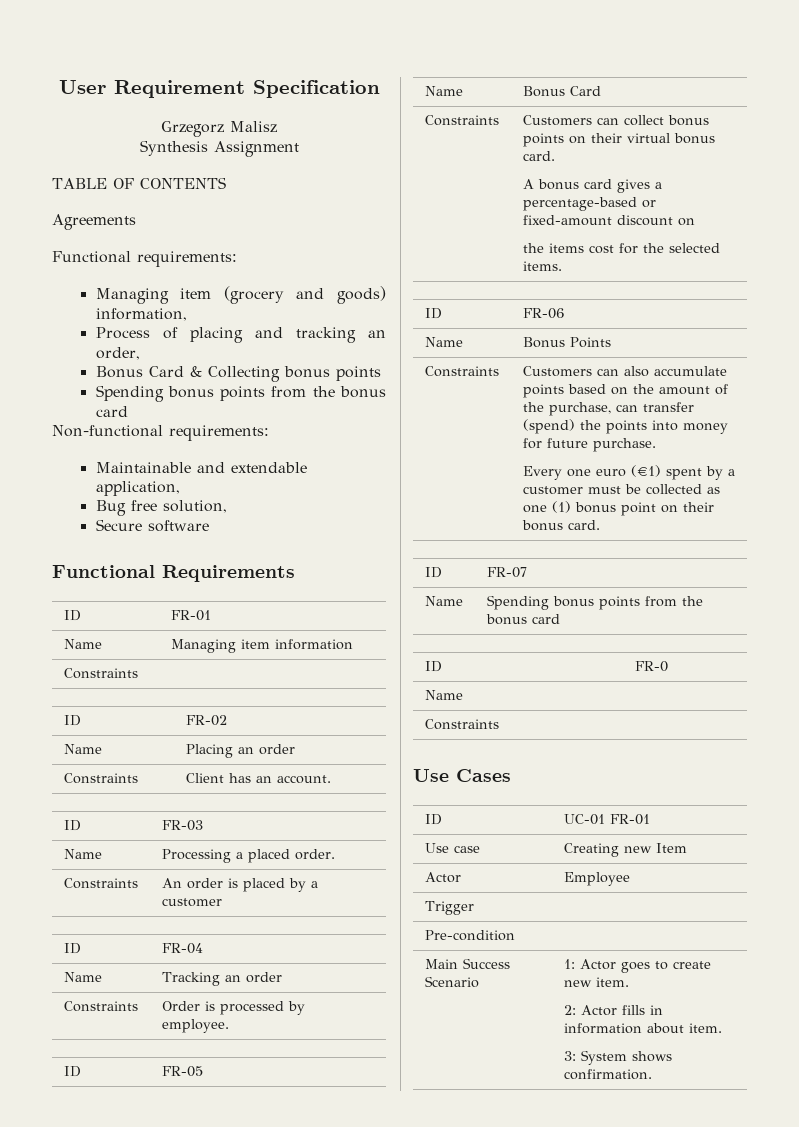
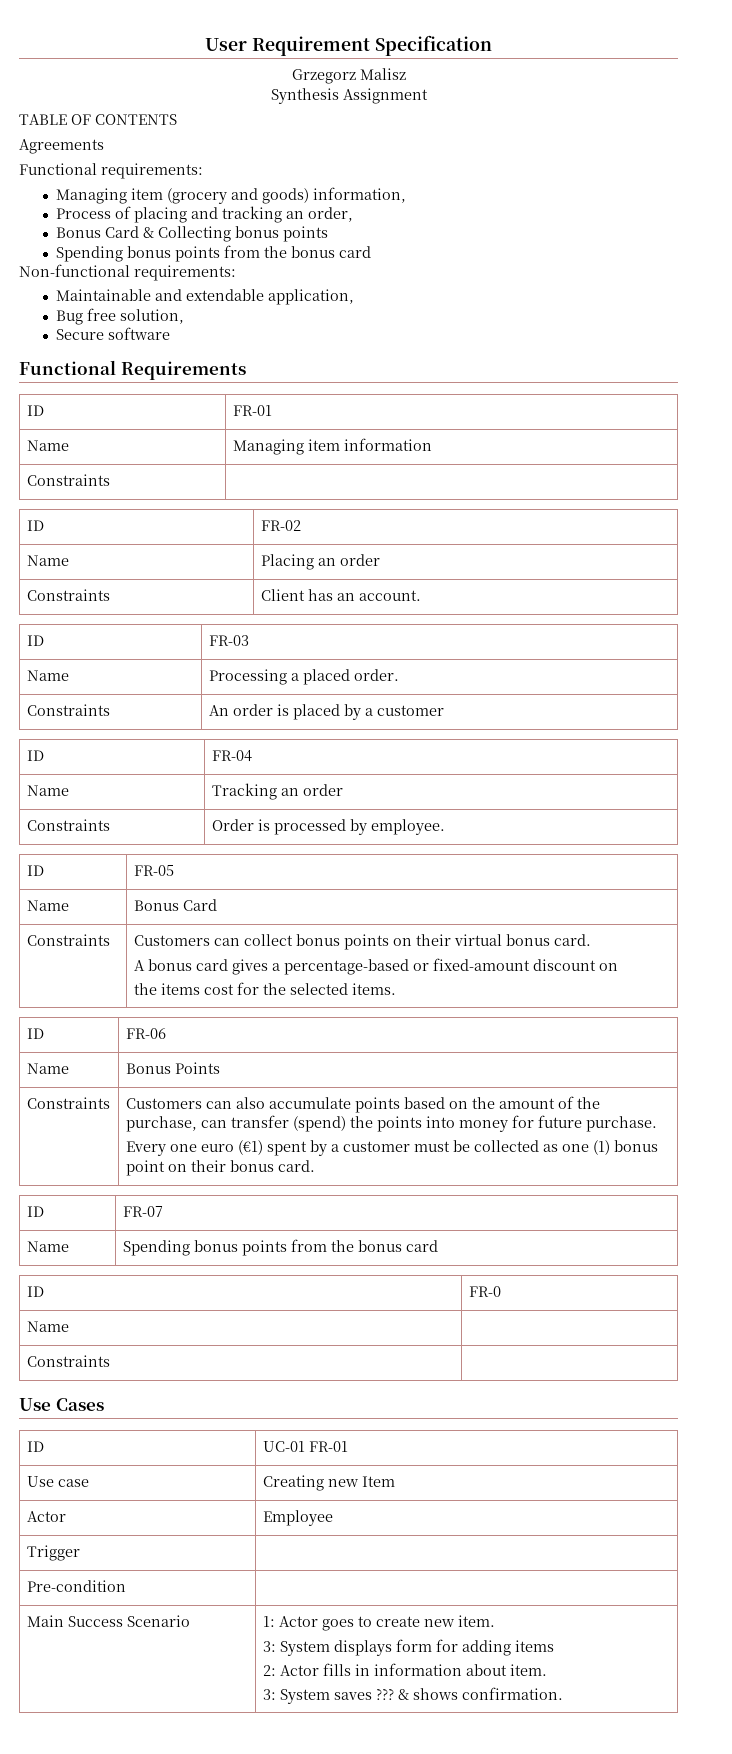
  Main Success Scenario | 1: Actor goes to create new item.
+ 3: System displays form for adding items
  2: Actor fills in information about item.
- 3: System shows confirmation.
+ 3: System saves ??? & shows confirmation.

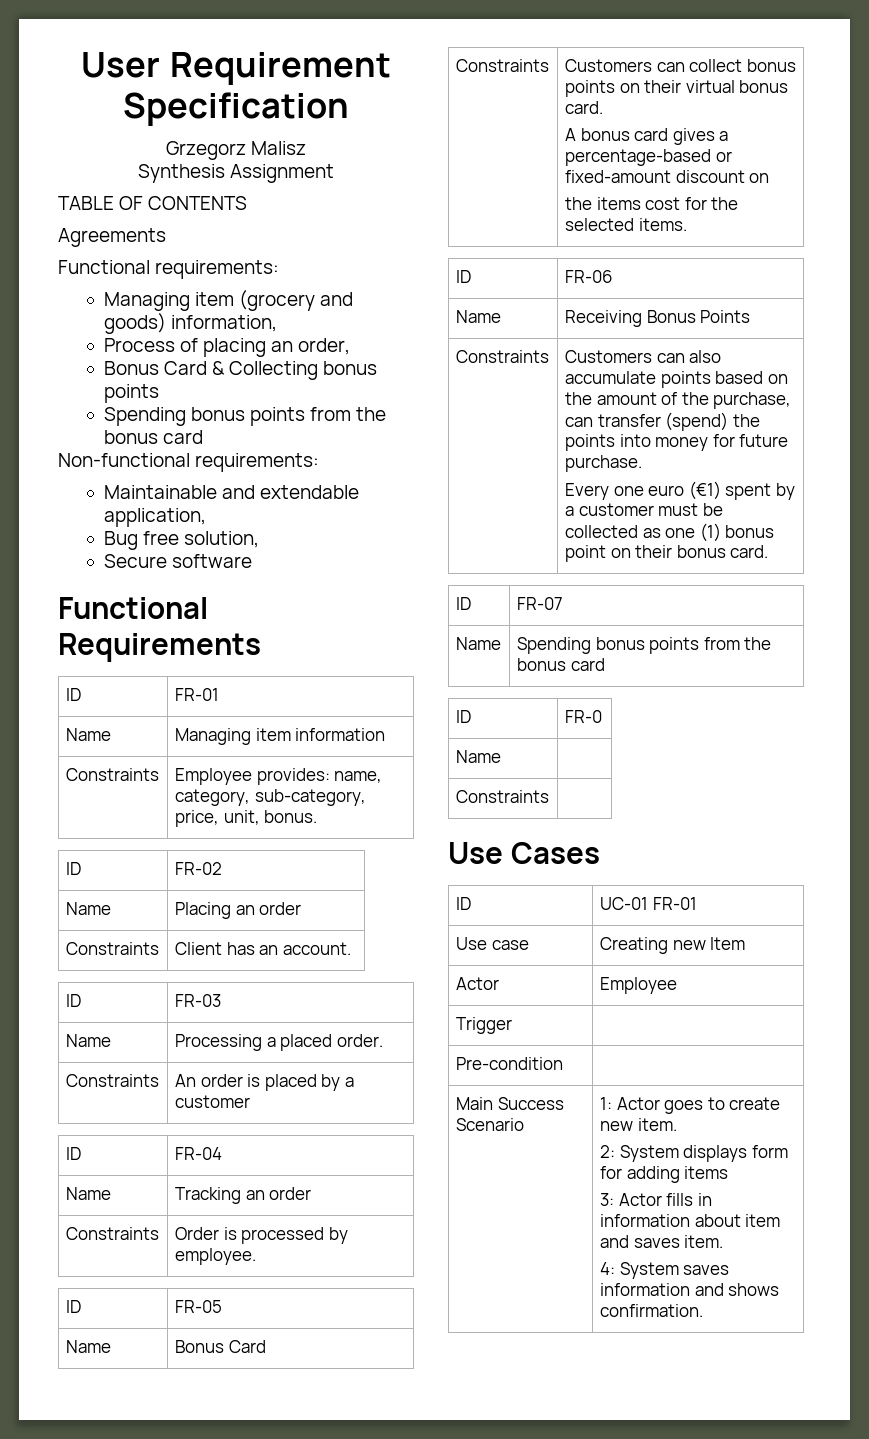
- Process of placing and tracking an order,
+ Process of placing an order,
  Name | Managing item information
- Constraints |
+ Constraints | Employee provides: name, category, sub-category, price, unit, bonus.
- Name | Bonus Points
+ Name | Receiving Bonus Points
  Main Success Scenario | 1: Actor goes to create new item.
- 3: System displays form for adding items
- 2: Actor fills in information about item.
- 3: System saves ??? & shows confirmation.
+ 2: System displays form for adding items
+ 3: Actor fills in information about item and saves item.
+ 4: System saves information and shows confirmation.

